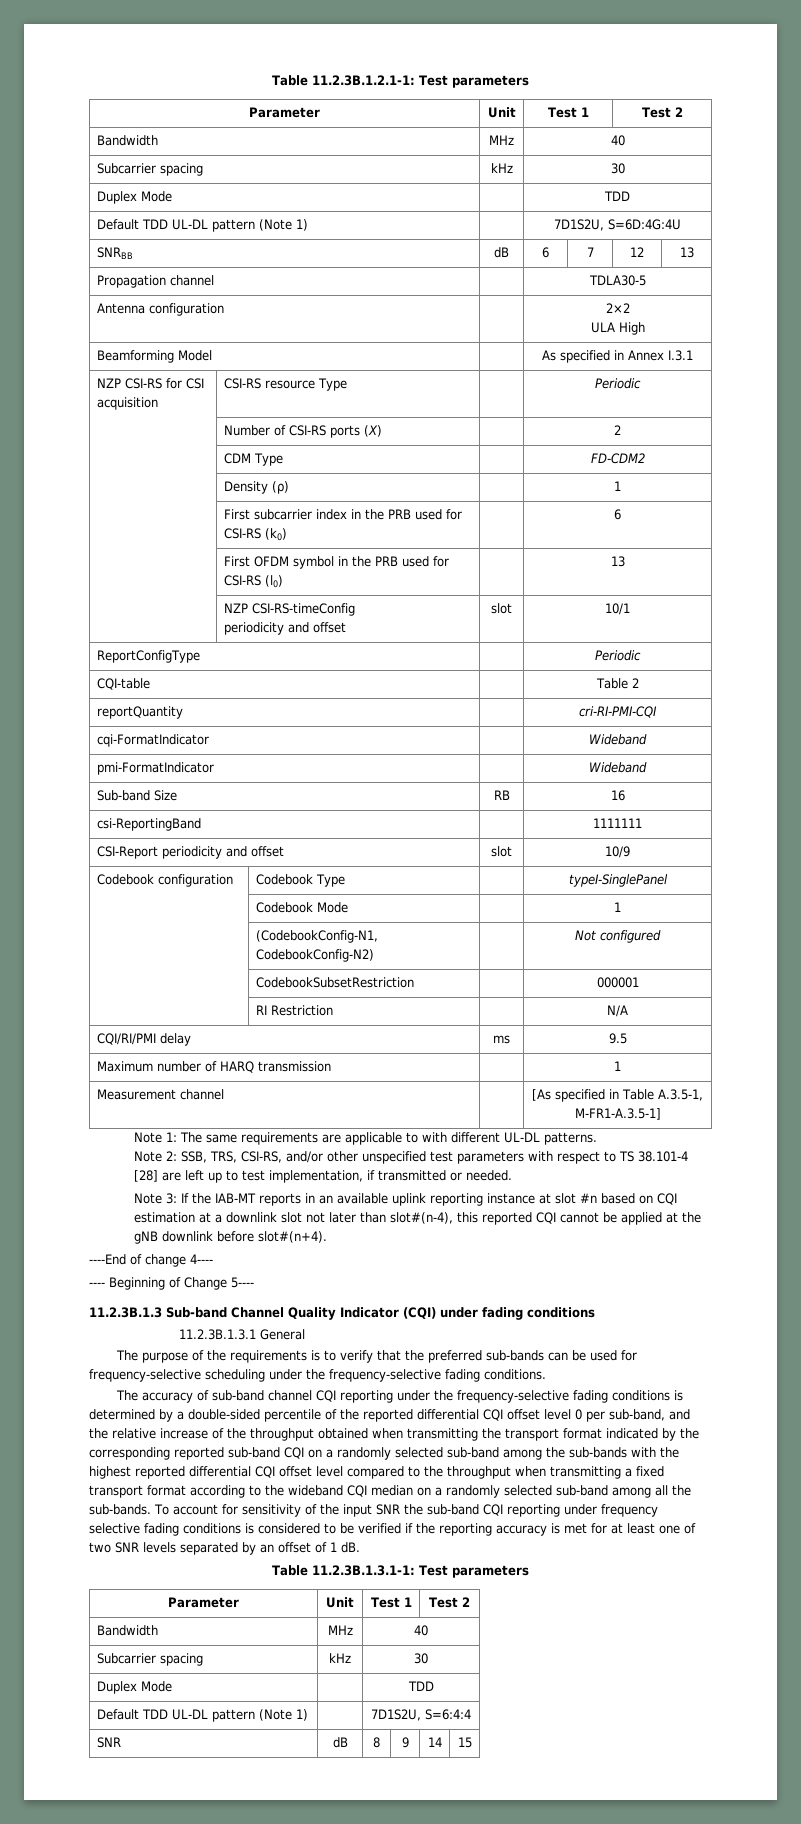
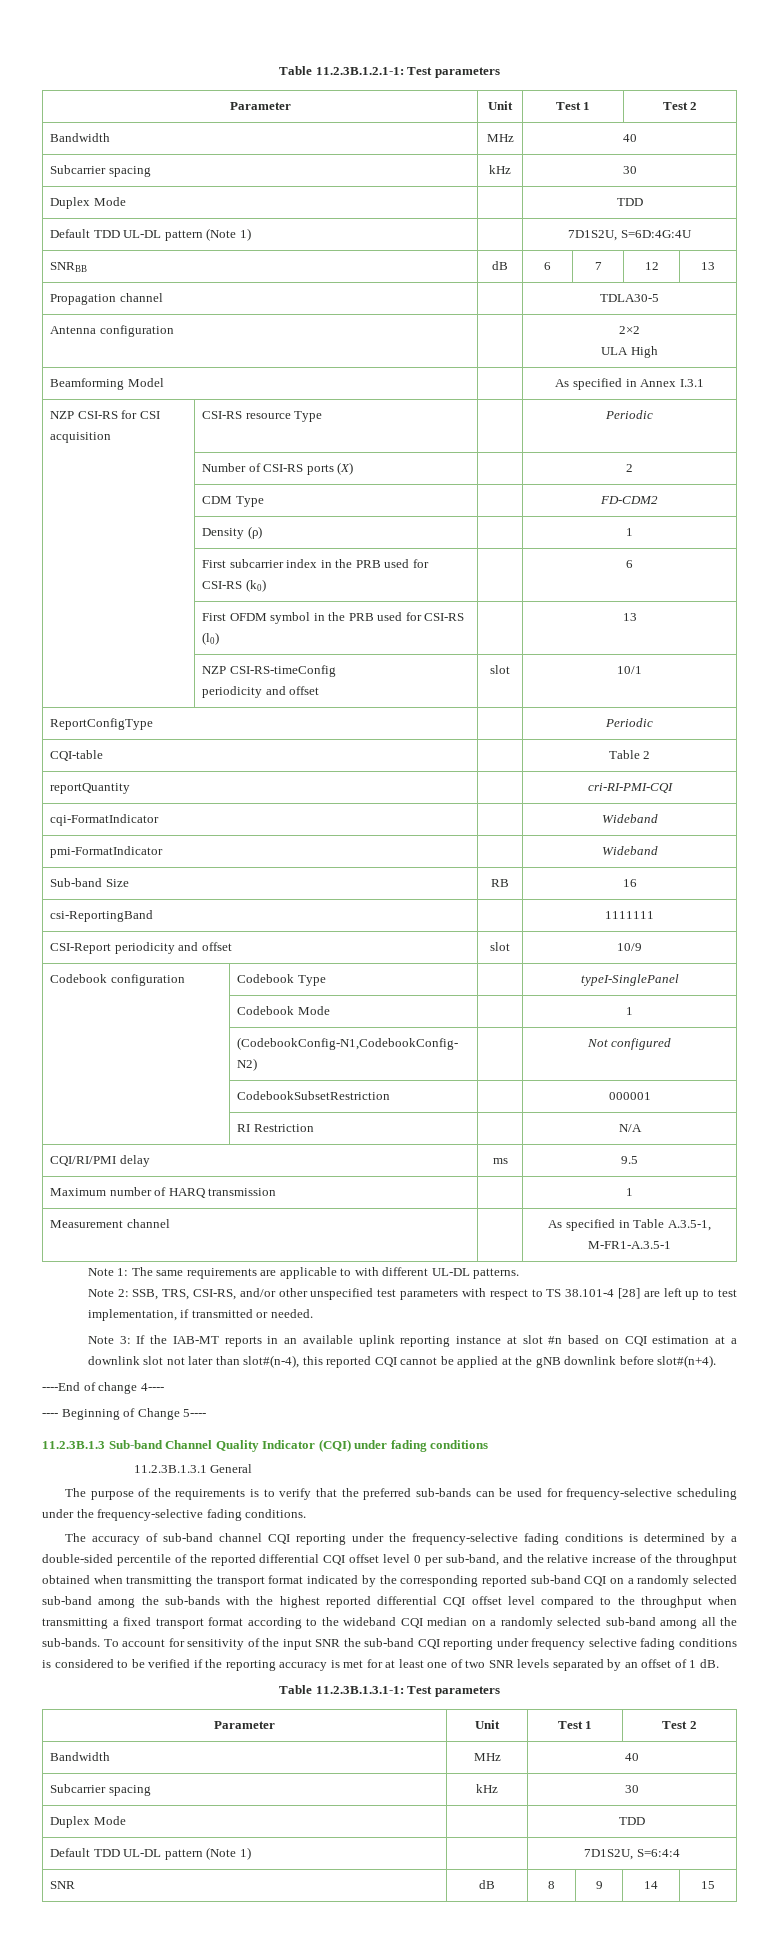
- Measurement channel | | [As specified in Table A.3.5-1, M-FR1-A.3.5-1]
+ Measurement channel | | As specified in Table A.3.5-1, M-FR1-A.3.5-1

